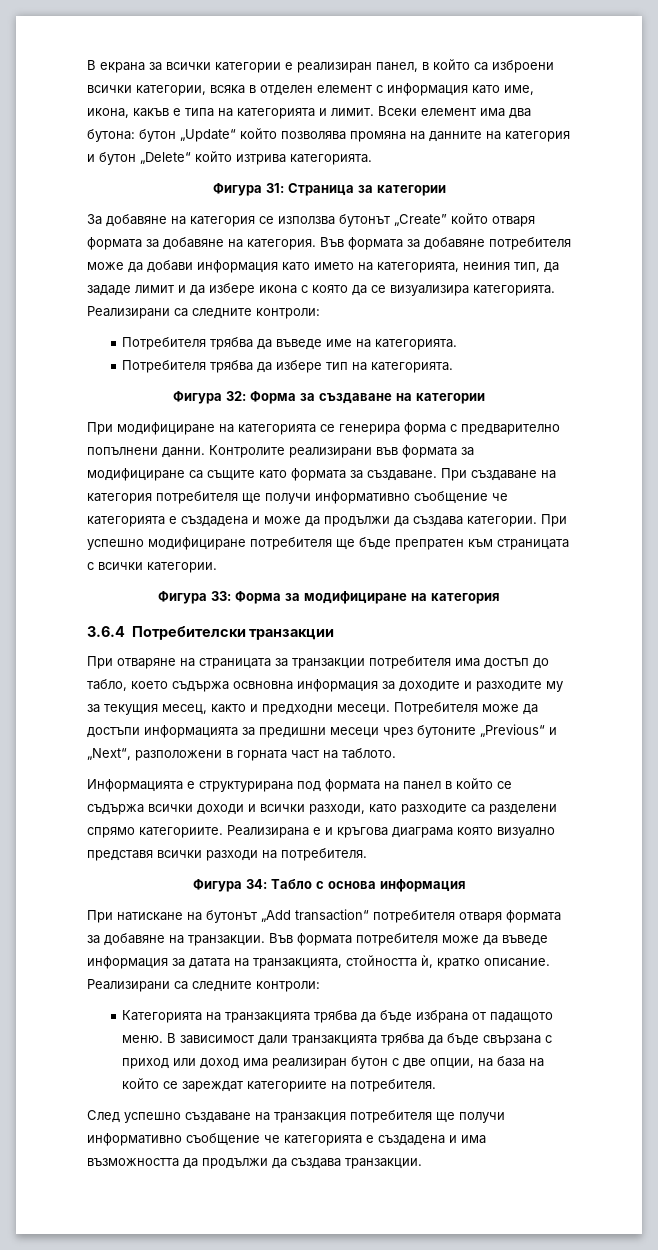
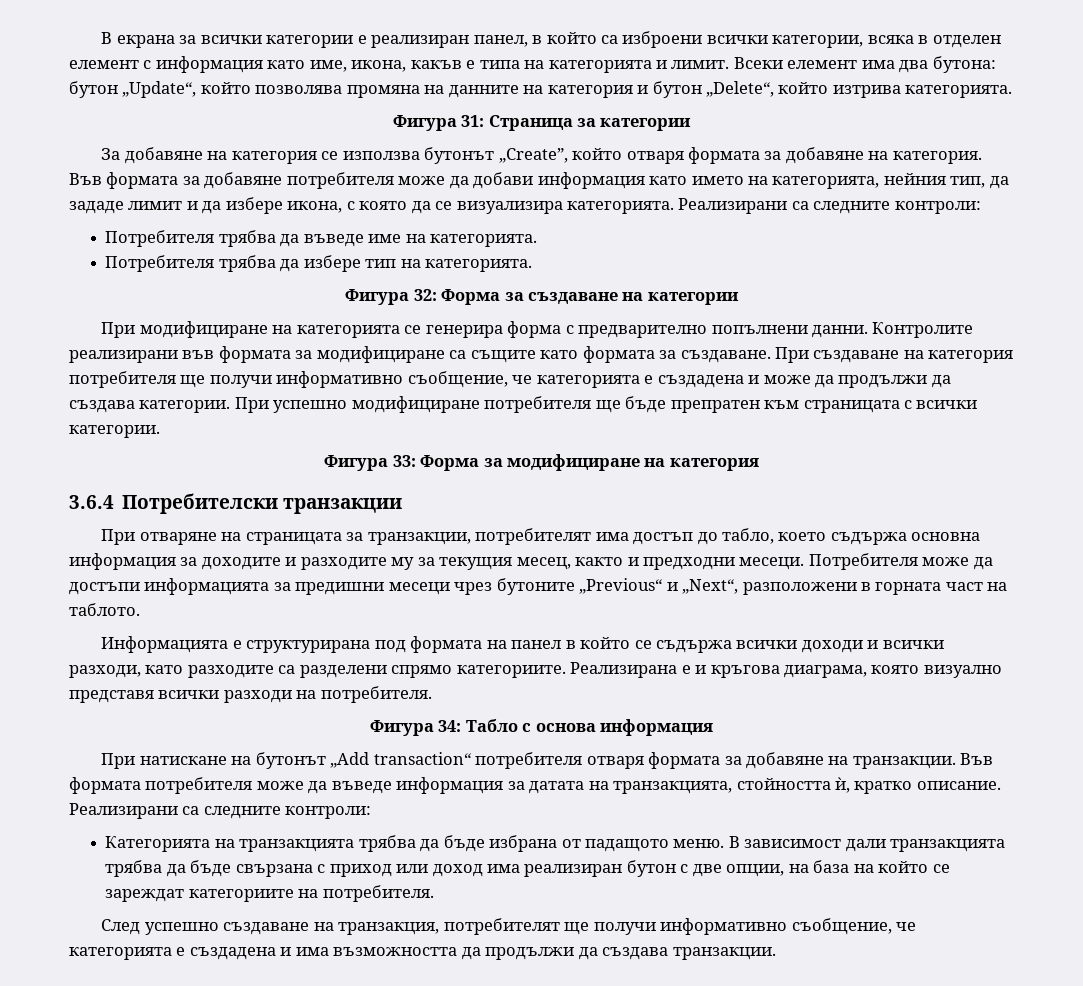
- Всеки елемент има два бутона: бутон „Update“ който позволява промяна на данните на категория и бутон „Delete“ който изтрива категорията.
+ Всеки елемент има два бутона: бутон „Update“, който позволява промяна на данните на категория и бутон „Delete“, който изтрива категорията.
- За добавяне на категория се използва бутонът „Create” който отваря формата за добавяне на категория.
+ За добавяне на категория се използва бутонът „Create”, който отваря формата за добавяне на категория.
- Във формата за добавяне потребителя може да добави информация като името на категорията, неиния тип, да зададе лимит и да избере икона с която да се визуализира категорията.
+ Във формата за добавяне потребителя може да добави информация като името на категорията, нейния тип, да зададе лимит и да избере икона, с която да се визуализира категорията.
- При създаване на категория потребителя ще получи информативно съобщение че категорията е създадена и може да продължи да създава категории.
+ При създаване на категория потребителя ще получи информативно съобщение, че категорията е създадена и може да продължи да създава категории.
- При отваряне на страницата за транзакции потребителя има достъп до табло, което съдържа освновна информация за доходите и разходите му за текущия месец, както и предходни месеци.
+ При отваряне на страницата за транзакции, потребителят има достъп до табло, което съдържа основна информация за доходите и разходите му за текущия месец, както и предходни месеци.
- Реализирана е и кръгова диаграма която визуално представя всички разходи на потребителя.
+ Реализирана е и кръгова диаграма, която визуално представя всички разходи на потребителя.
- След успешно създаване на транзакция потребителя ще получи информативно съобщение че категорията е създадена и има възможността да продължи да създава транзакции.
+ След успешно създаване на транзакция, потребителят ще получи информативно съобщение, че категорията е създадена и има възможността да продължи да създава транзакции.

